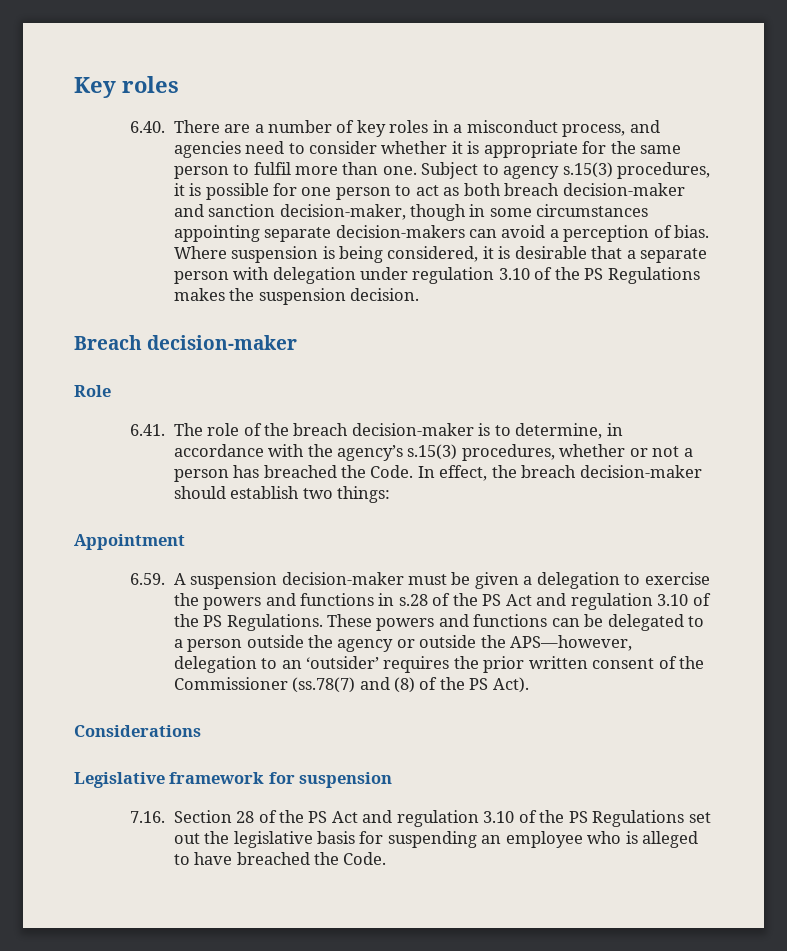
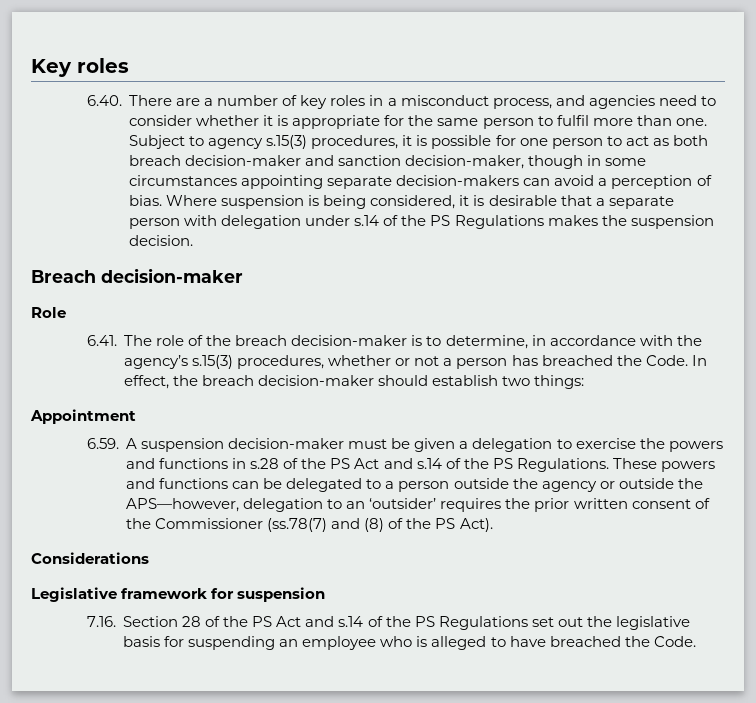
- Where suspension is being considered, it is desirable that a separate person with delegation under regulation 3.10 of the PS Regulations makes the suspension decision.
+ Where suspension is being considered, it is desirable that a separate person with delegation under s.14 of the PS Regulations makes the suspension decision.
- 6.59. A suspension decision-maker must be given a delegation to exercise the powers and functions in s.28 of the PS Act and regulation 3.10 of the PS Regulations.
+ 6.59. A suspension decision-maker must be given a delegation to exercise the powers and functions in s.28 of the PS Act and s.14 of the PS Regulations.
- 7.16. Section 28 of the PS Act and regulation 3.10 of the PS Regulations set out the legislative basis for suspending an employee who is alleged to have breached the Code.
+ 7.16. Section 28 of the PS Act and s.14 of the PS Regulations set out the legislative basis for suspending an employee who is alleged to have breached the Code.

